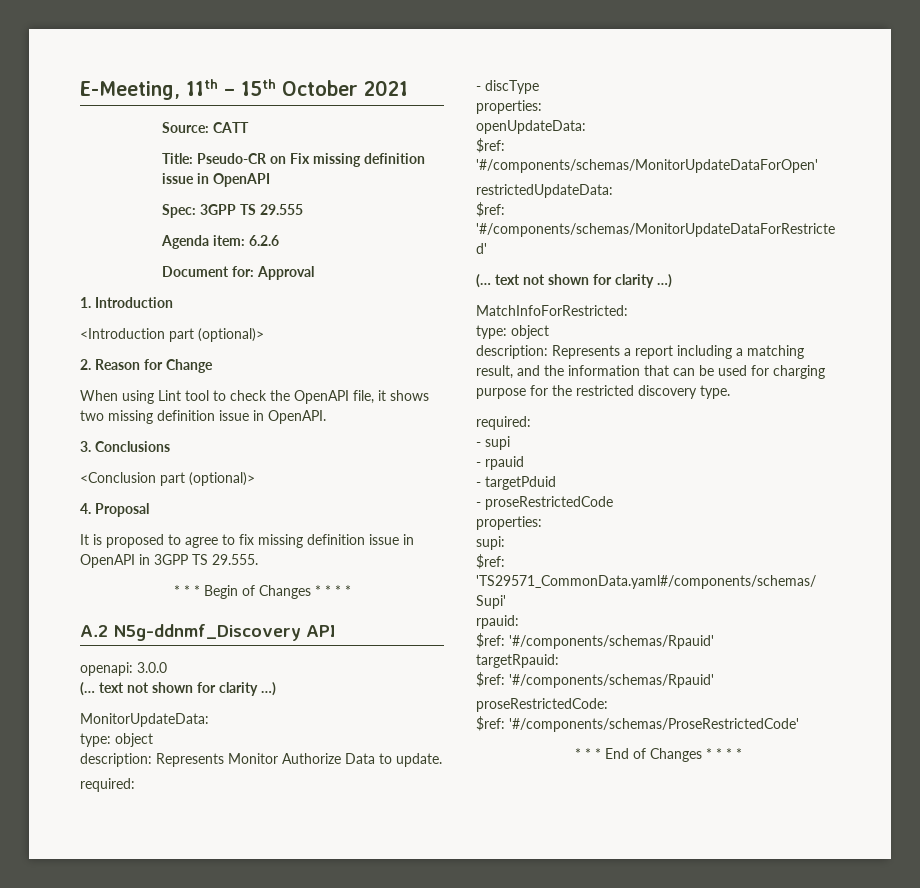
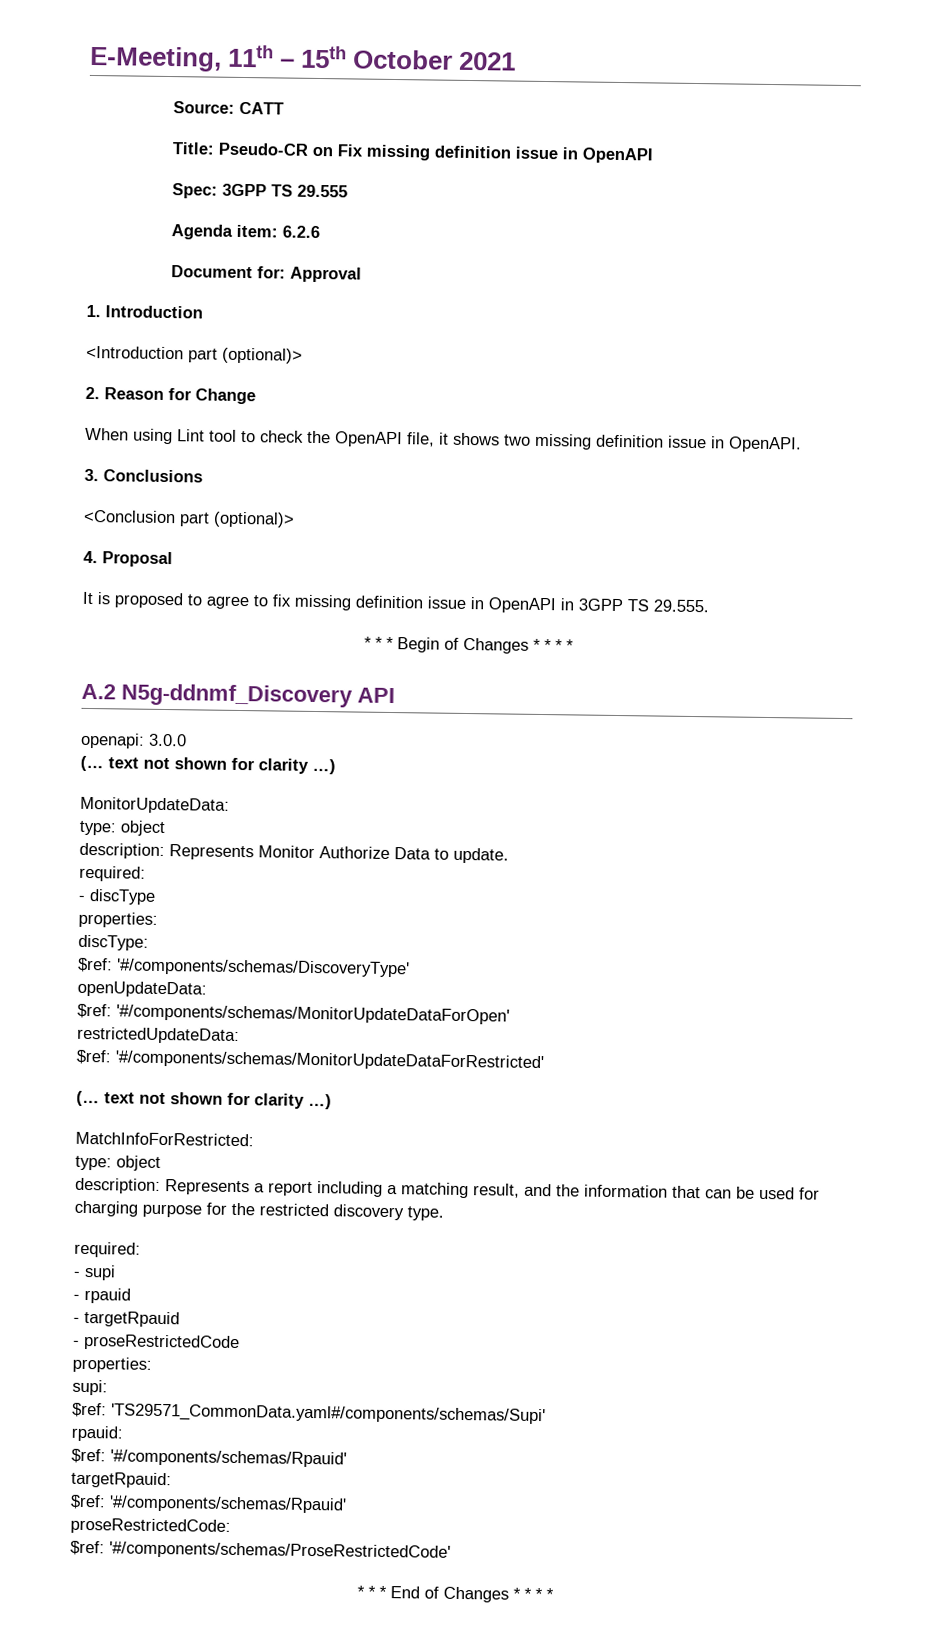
+ discType:
+ $ref: '#/components/schemas/DiscoveryType'
- - targetPduid
+ - targetRpauid

